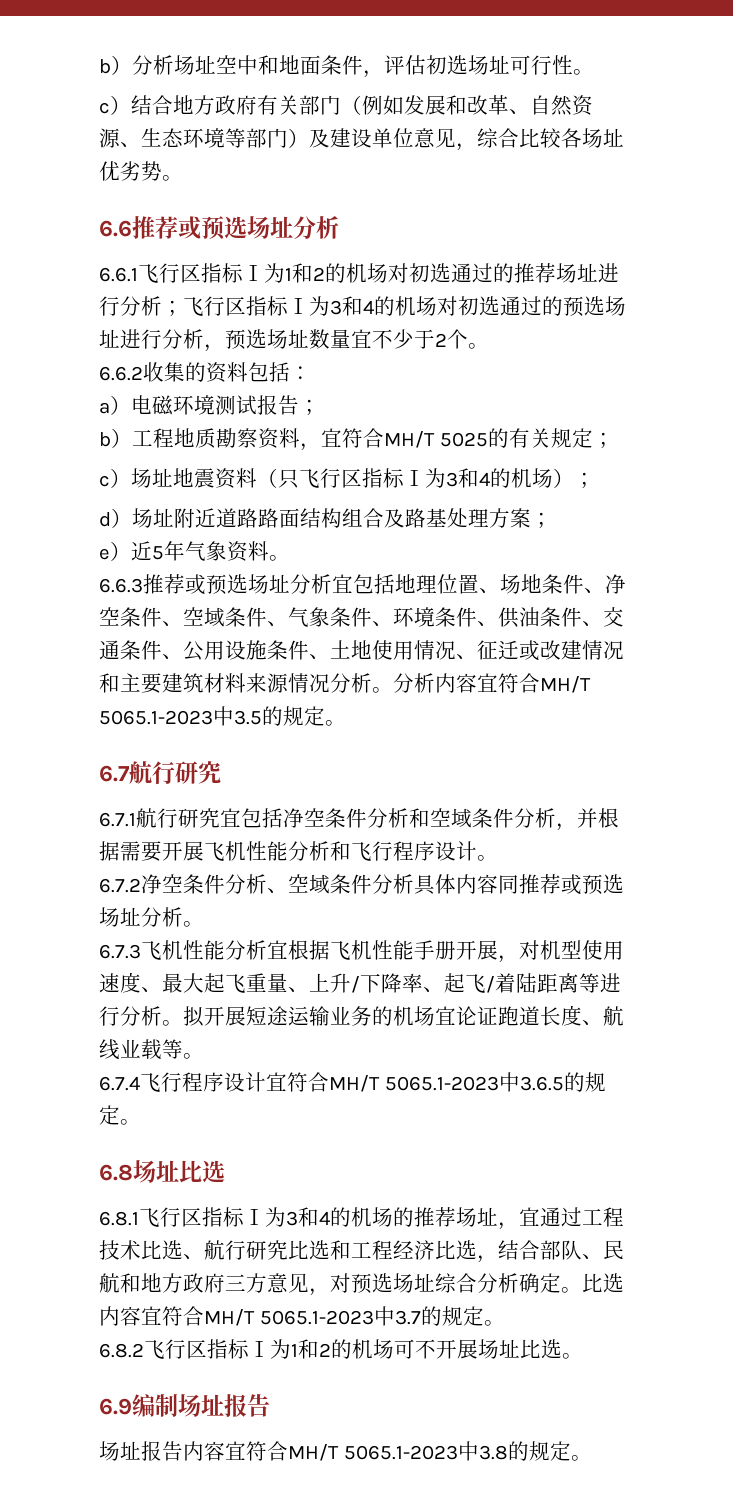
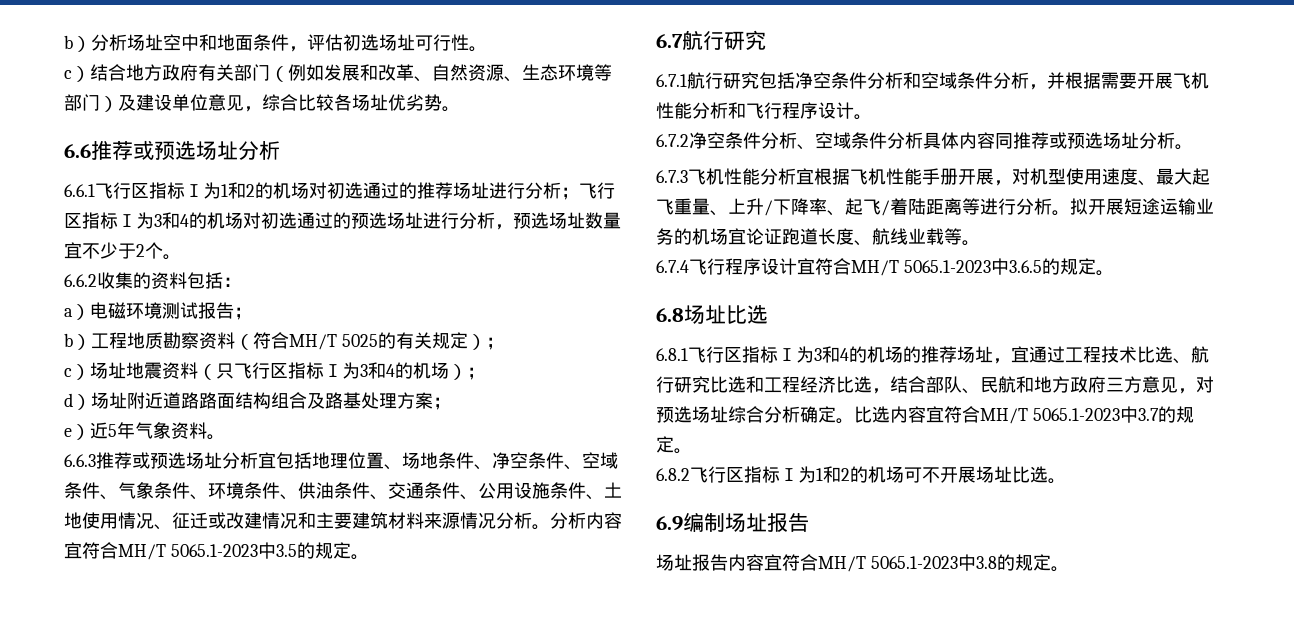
- b）工程地质勘察资料，宜符合MH/T 5025的有关规定；
+ b）工程地质勘察资料（符合MH/T 5025的有关规定）；
- 6.7.1航行研究宜包括净空条件分析和空域条件分析，并根据需要开展飞机性能分析和飞行程序设计。
+ 6.7.1航行研究包括净空条件分析和空域条件分析，并根据需要开展飞机性能分析和飞行程序设计。

